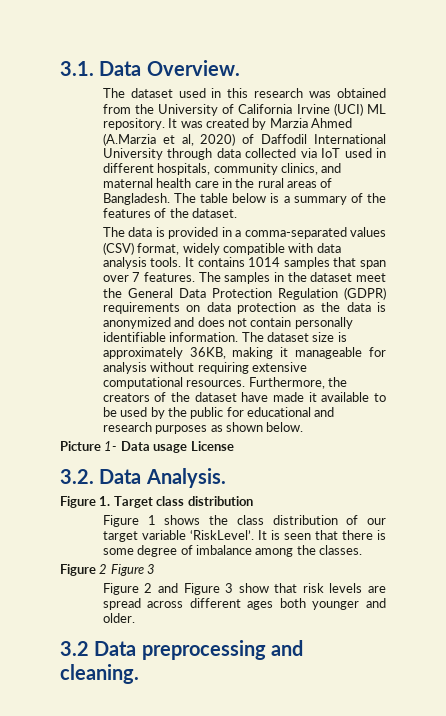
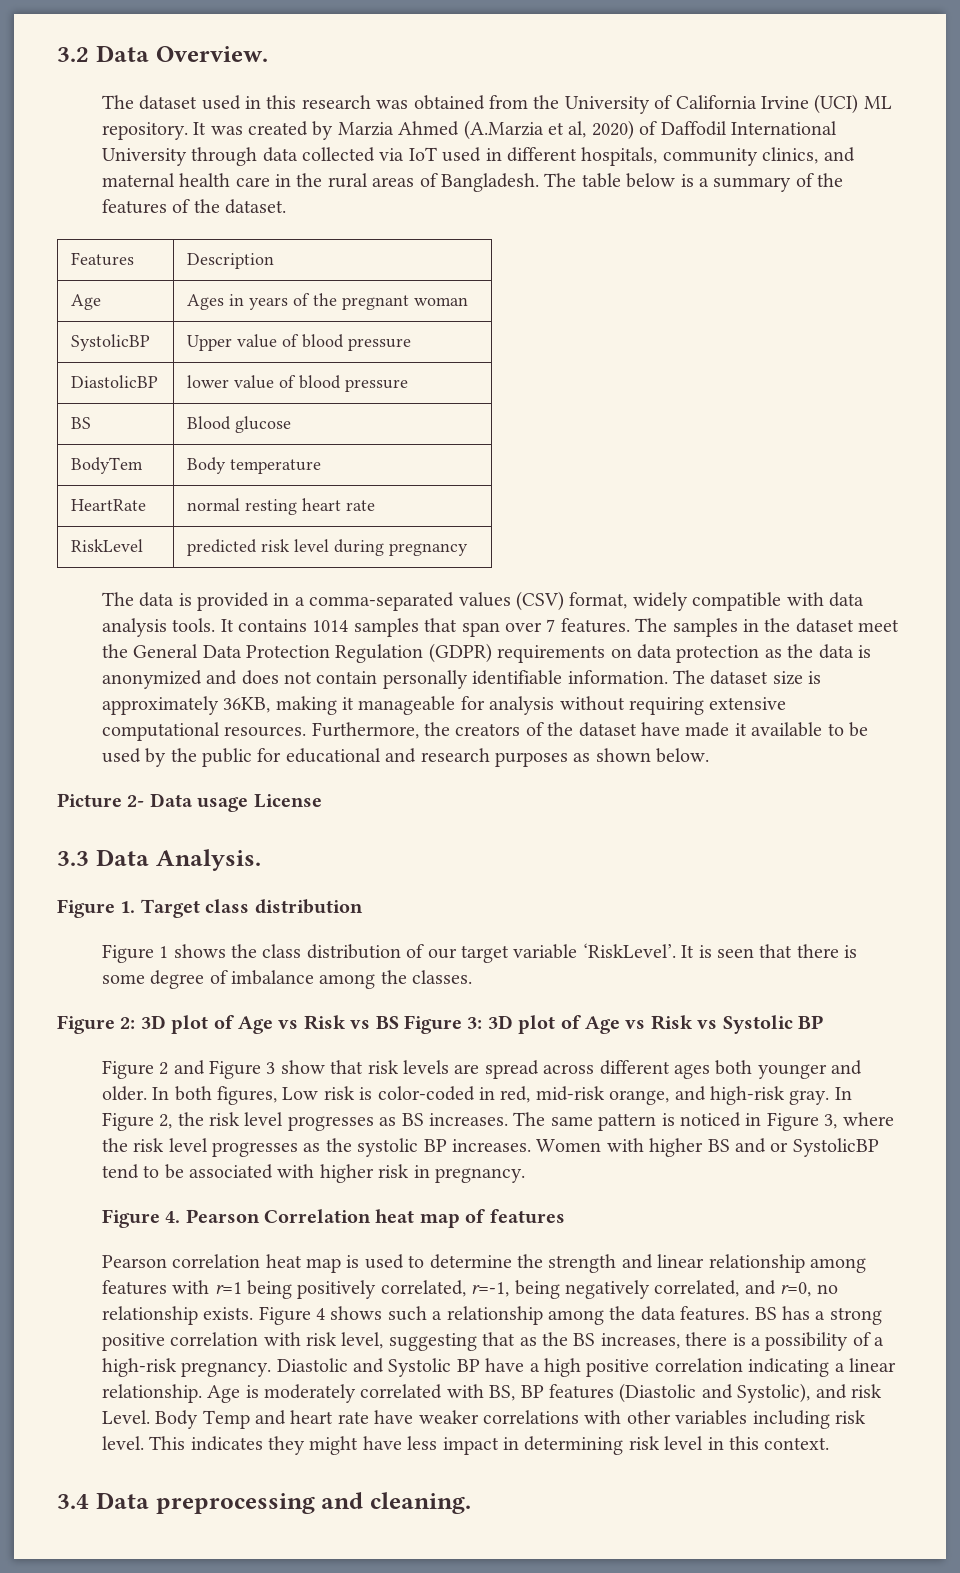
- 3.1. Data Overview.
+ 3.2 Data Overview.
+ Features | Description
+ Age | Ages in years of the pregnant woman
+ SystolicBP | Upper value of blood pressure
+ DiastolicBP | lower value of blood pressure
+ BS | Blood glucose
+ BodyTem | Body temperature
+ HeartRate | normal resting heart rate
+ RiskLevel | predicted risk level during pregnancy
- Picture 1- Data usage License
+ Picture 2- Data usage License
- 3.2. Data Analysis.
+ 3.3 Data Analysis.
- Figure 2 Figure 3
+ Figure 2: 3D plot of Age vs Risk vs BS Figure 3: 3D plot of Age vs Risk vs Systolic BP
- Figure 2 and Figure 3 show that risk levels are spread across different ages both younger and older.
- 3.2 Data preprocessing and cleaning.
+ Figure 2 and Figure 3 show that risk levels are spread across different ages both younger and older. In both figures, Low risk is color-coded in red, mid-risk orange, and high-risk gray. In Figure 2, the risk level progresses as BS increases. The same pattern is noticed in Figure 3, where the risk level progresses as the systolic BP increases. Women with higher BS and or SystolicBP tend to be associated with higher risk in pregnancy.
+ Figure 4. Pearson Correlation heat map of features
+ Pearson correlation heat map is used to determine the strength and linear relationship among features with r=1 being positively correlated, r=-1, being negatively correlated, and r=0, no relationship exists. Figure 4 shows such a relationship among the data features. BS has a strong positive correlation with risk level, suggesting that as the BS increases, there is a possibility of a high-risk pregnancy. Diastolic and Systolic BP have a high positive correlation indicating a linear relationship. Age is moderately correlated with BS, BP features (Diastolic and Systolic), and risk Level. Body Temp and heart rate have weaker correlations with other variables including risk level. This indicates they might have less impact in determining risk level in this context.
+ 3.4 Data preprocessing and cleaning.

